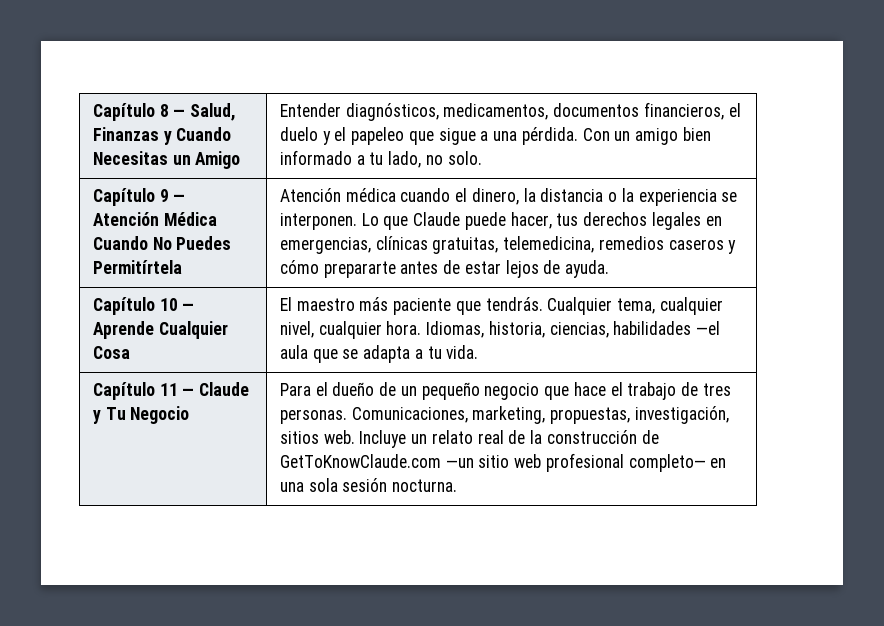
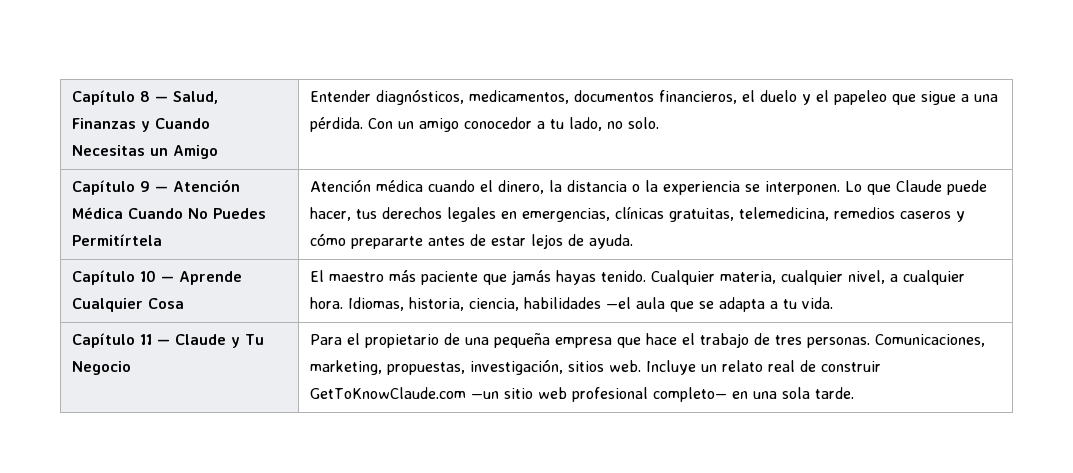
- Capítulo 8 — Salud, Finanzas y Cuando Necesitas un Amigo | Entender diagnósticos, medicamentos, documentos financieros, el duelo y el papeleo que sigue a una pérdida. Con un amigo bien informado a tu lado, no solo.
+ Capítulo 8 — Salud, Finanzas y Cuando Necesitas un Amigo | Entender diagnósticos, medicamentos, documentos financieros, el duelo y el papeleo que sigue a una pérdida. Con un amigo conocedor a tu lado, no solo.
- Capítulo 10 — Aprende Cualquier Cosa | El maestro más paciente que tendrás. Cualquier tema, cualquier nivel, cualquier hora. Idiomas, historia, ciencias, habilidades —el aula que se adapta a tu vida.
+ Capítulo 10 — Aprende Cualquier Cosa | El maestro más paciente que jamás hayas tenido. Cualquier materia, cualquier nivel, a cualquier hora. Idiomas, historia, ciencia, habilidades —el aula que se adapta a tu vida.
- Para el dueño de un pequeño negocio que hace el trabajo de tres personas.
+ Para el propietario de una pequeña empresa que hace el trabajo de tres personas.
- Incluye un relato real de la construcción de GetToKnowClaude.com —un sitio web profesional completo— en una sola sesión nocturna.
+ Incluye un relato real de construir GetToKnowClaude.com —un sitio web profesional completo— en una sola tarde.

